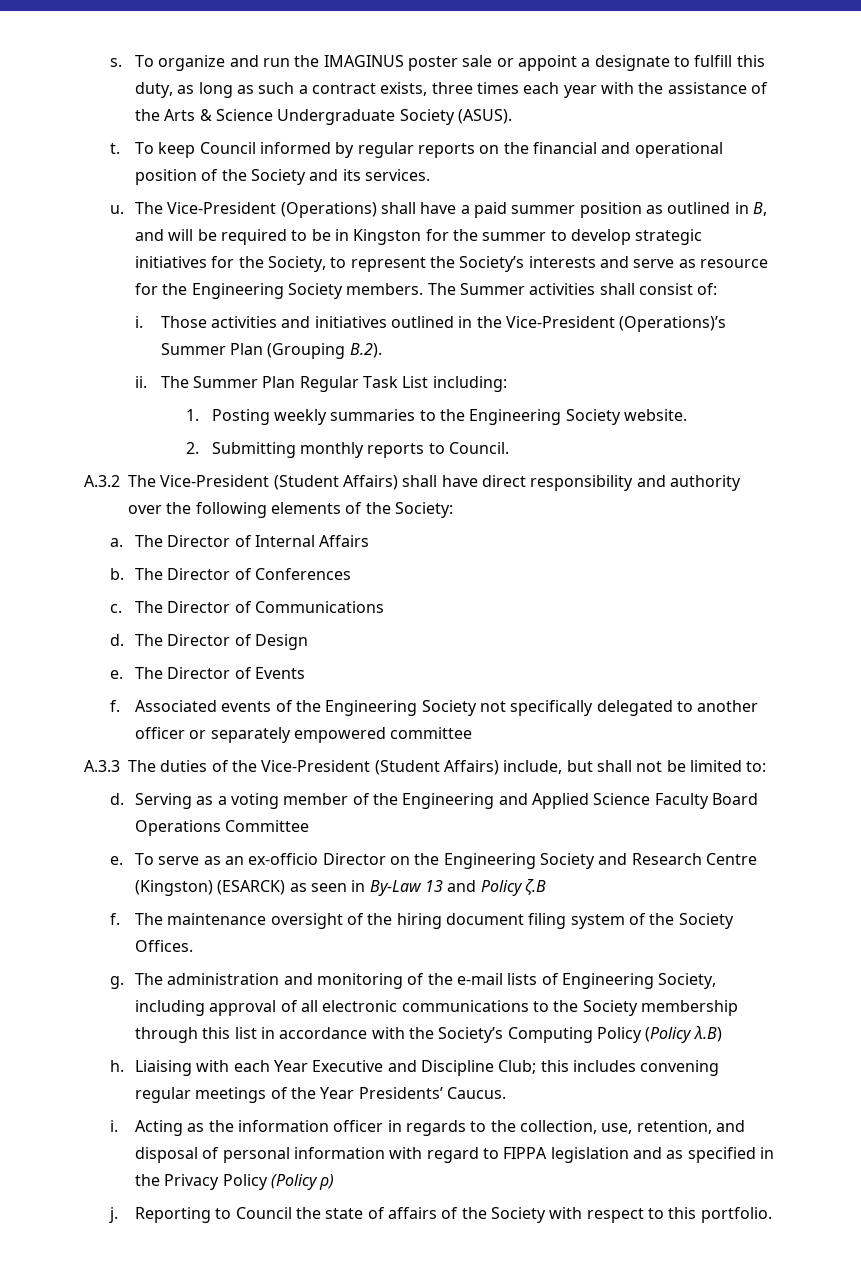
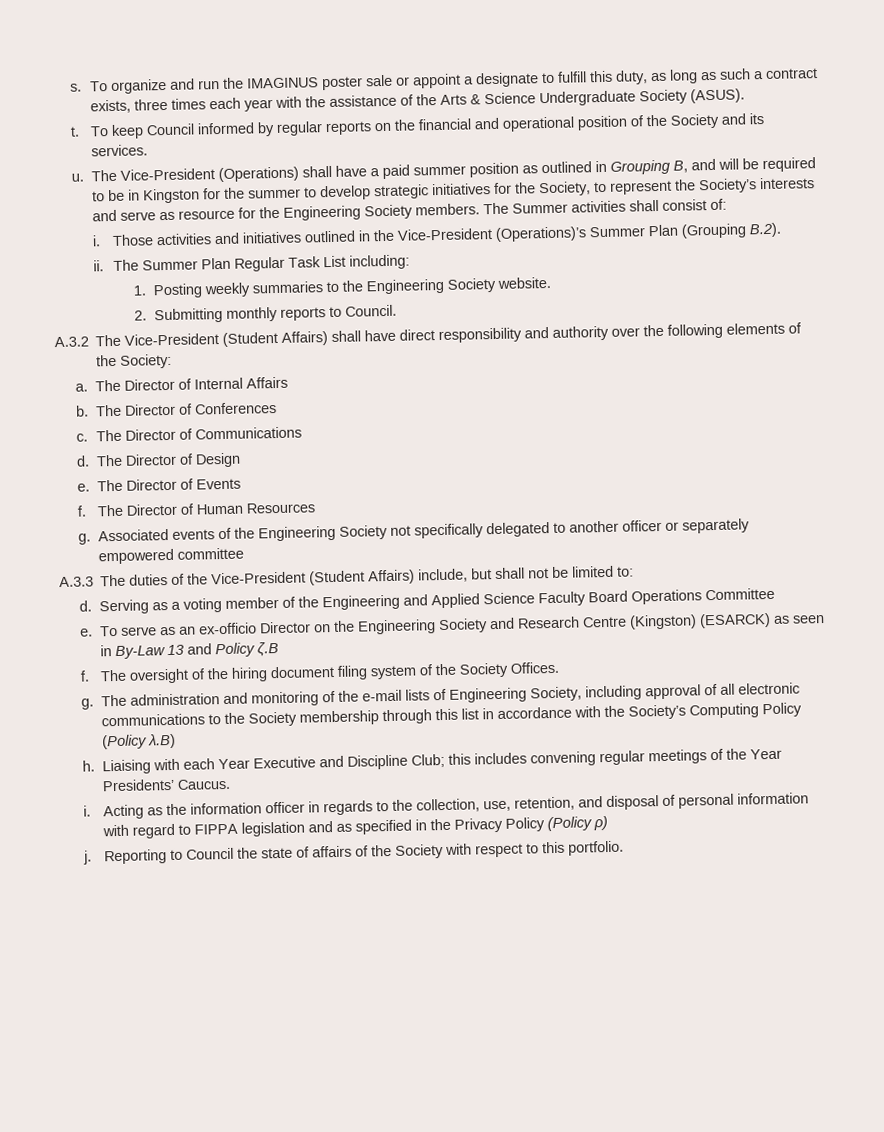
- The Vice-President (Operations) shall have a paid summer position as outlined in B, and will be required to be in Kingston for the summer to develop strategic initiatives for the Society, to represent the Society’s interests and serve as resource for the Engineering Society members.
+ The Vice-President (Operations) shall have a paid summer position as outlined in Grouping B, and will be required to be in Kingston for the summer to develop strategic initiatives for the Society, to represent the Society’s interests and serve as resource for the Engineering Society members.
+ The Director of Human Resources
+ g.
- The maintenance oversight of the hiring document filing system of the Society Offices.
+ The oversight of the hiring document filing system of the Society Offices.

